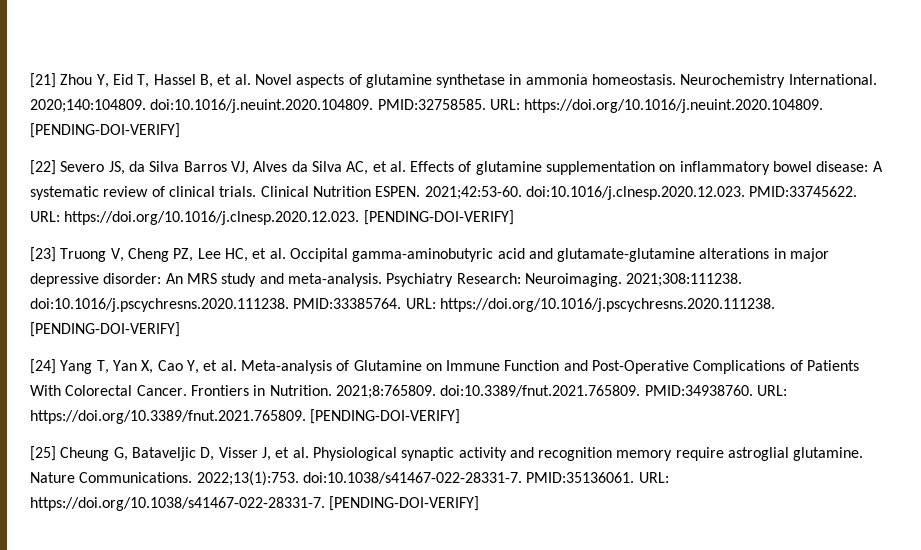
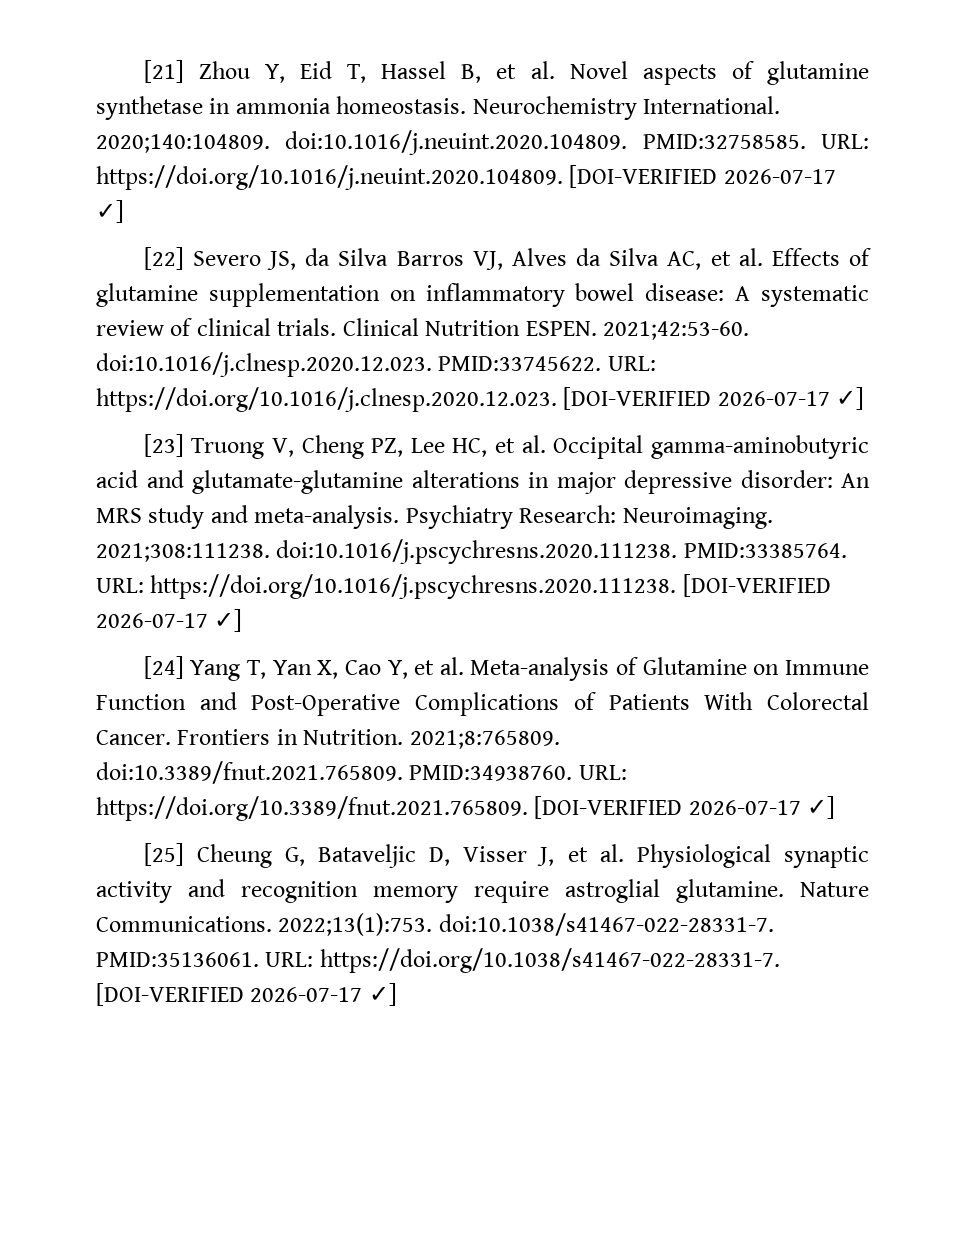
- URL: https://doi.org/10.1016/j.neuint.2020.104809. [PENDING-DOI-VERIFY]
+ URL: https://doi.org/10.1016/j.neuint.2020.104809. [DOI-VERIFIED 2026-07-17 ✓]
- URL: https://doi.org/10.1016/j.clnesp.2020.12.023. [PENDING-DOI-VERIFY]
+ URL: https://doi.org/10.1016/j.clnesp.2020.12.023. [DOI-VERIFIED 2026-07-17 ✓]
- URL: https://doi.org/10.1016/j.pscychresns.2020.111238. [PENDING-DOI-VERIFY]
+ URL: https://doi.org/10.1016/j.pscychresns.2020.111238. [DOI-VERIFIED 2026-07-17 ✓]
- URL: https://doi.org/10.3389/fnut.2021.765809. [PENDING-DOI-VERIFY]
+ URL: https://doi.org/10.3389/fnut.2021.765809. [DOI-VERIFIED 2026-07-17 ✓]
- URL: https://doi.org/10.1038/s41467-022-28331-7. [PENDING-DOI-VERIFY]
+ URL: https://doi.org/10.1038/s41467-022-28331-7. [DOI-VERIFIED 2026-07-17 ✓]

